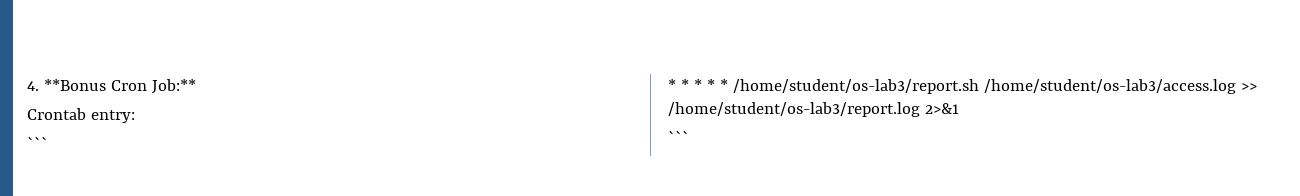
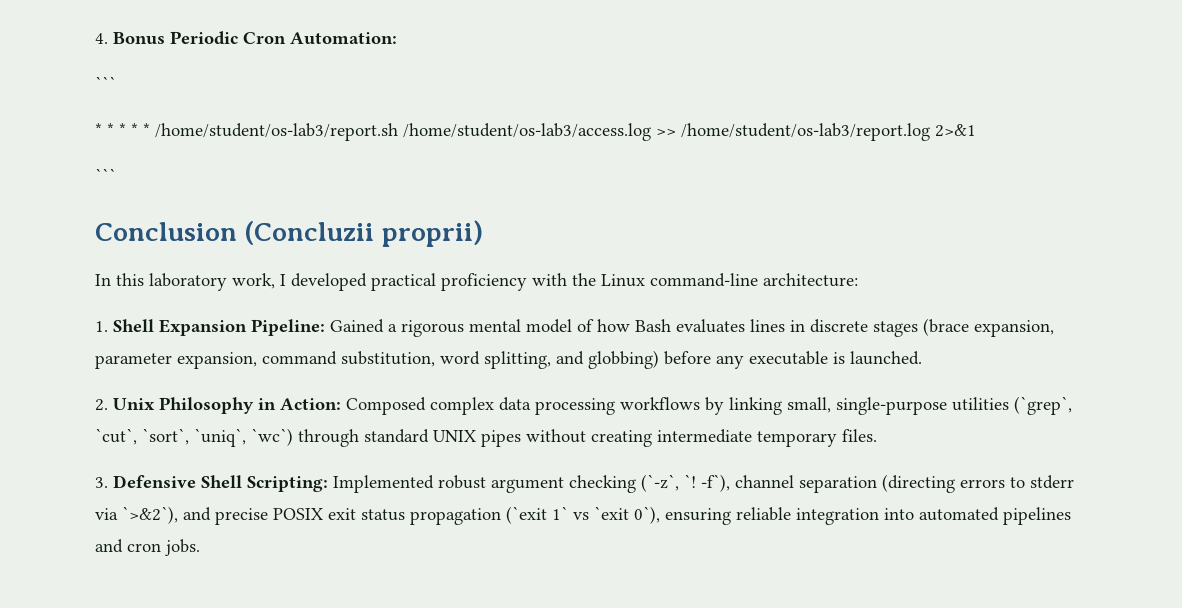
- 4. **Bonus Cron Job:**
- Crontab entry:
+ 4. Bonus Periodic Cron Automation:
+ Conclusion (Concluzii proprii)
+ In this laboratory work, I developed practical proficiency with the Linux command-line architecture:
+ 1. Shell Expansion Pipeline: Gained a rigorous mental model of how Bash evaluates lines in discrete stages (brace expansion, parameter expansion, command substitution, word splitting, and globbing) before any executable is launched.
+ 2. Unix Philosophy in Action: Composed complex data processing workflows by linking small, single-purpose utilities (`grep`, `cut`, `sort`, `uniq`, `wc`) through standard UNIX pipes without creating intermediate temporary files.
+ 3. Defensive Shell Scripting: Implemented robust argument checking (`-z`, `! -f`), channel separation (directing errors to stderr via `>&2`), and precise POSIX exit status propagation (`exit 1` vs `exit 0`), ensuring reliable integration into automated pipelines and cron jobs.

